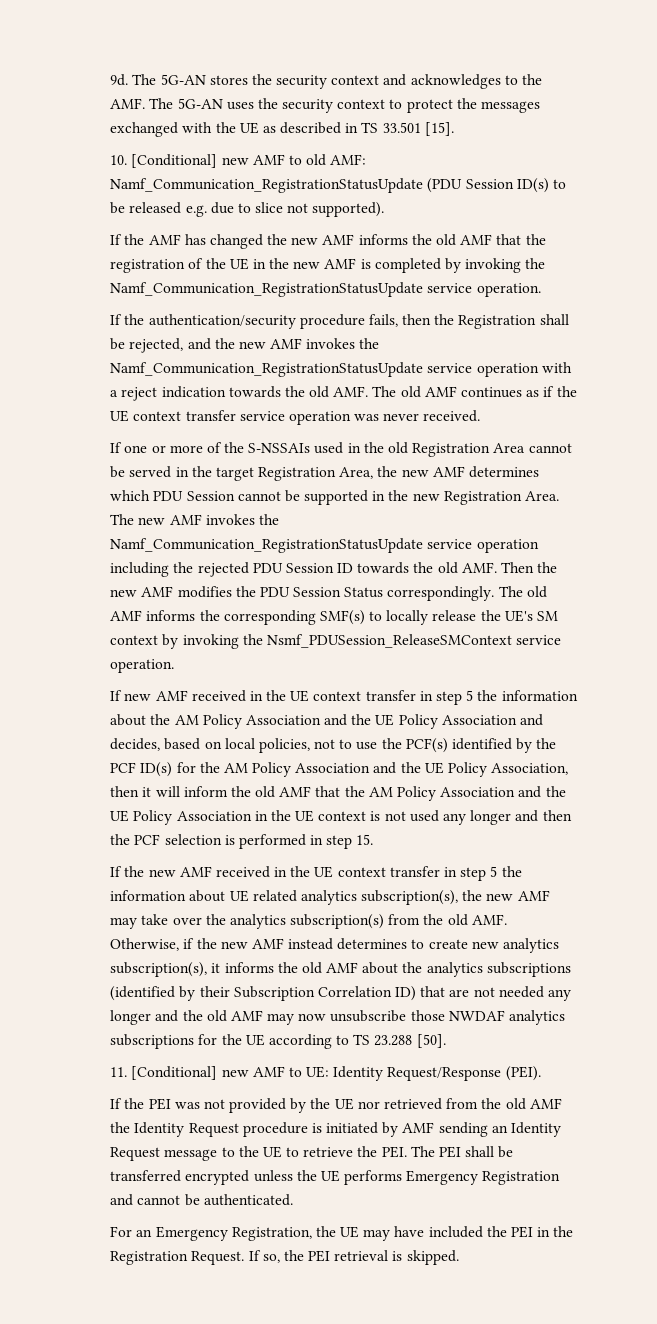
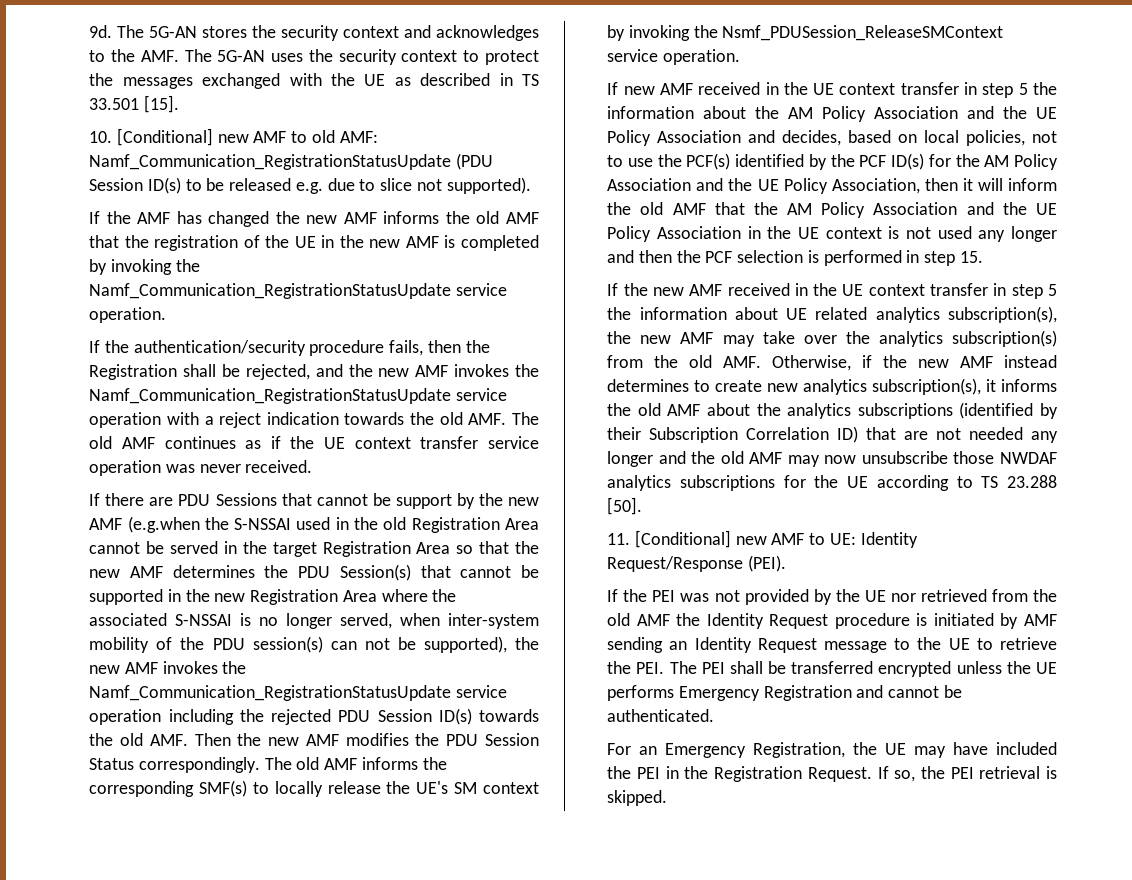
- If one or more of the S-NSSAIs used in the old Registration Area cannot be served in the target Registration Area, the new AMF determines which PDU Session cannot be supported in the new Registration Area. The new AMF invokes the Namf_Communication_RegistrationStatusUpdate service operation including the rejected PDU Session ID towards the old AMF. Then the new AMF modifies the PDU Session Status correspondingly.
+ If there are PDU Sessions that cannot be support by the new AMF (e.g.when the S-NSSAI used in the old Registration Area cannot be served in the target Registration Area so that the new AMF determines the PDU Session(s) that cannot be supported in the new Registration Area where the associated S-NSSAI is no longer served, when inter-system mobility of the PDU session(s) can not be supported), the new AMF invokes the Namf_Communication_RegistrationStatusUpdate service operation including the rejected PDU Session ID(s) towards the old AMF. Then the new AMF modifies the PDU Session Status correspondingly.

